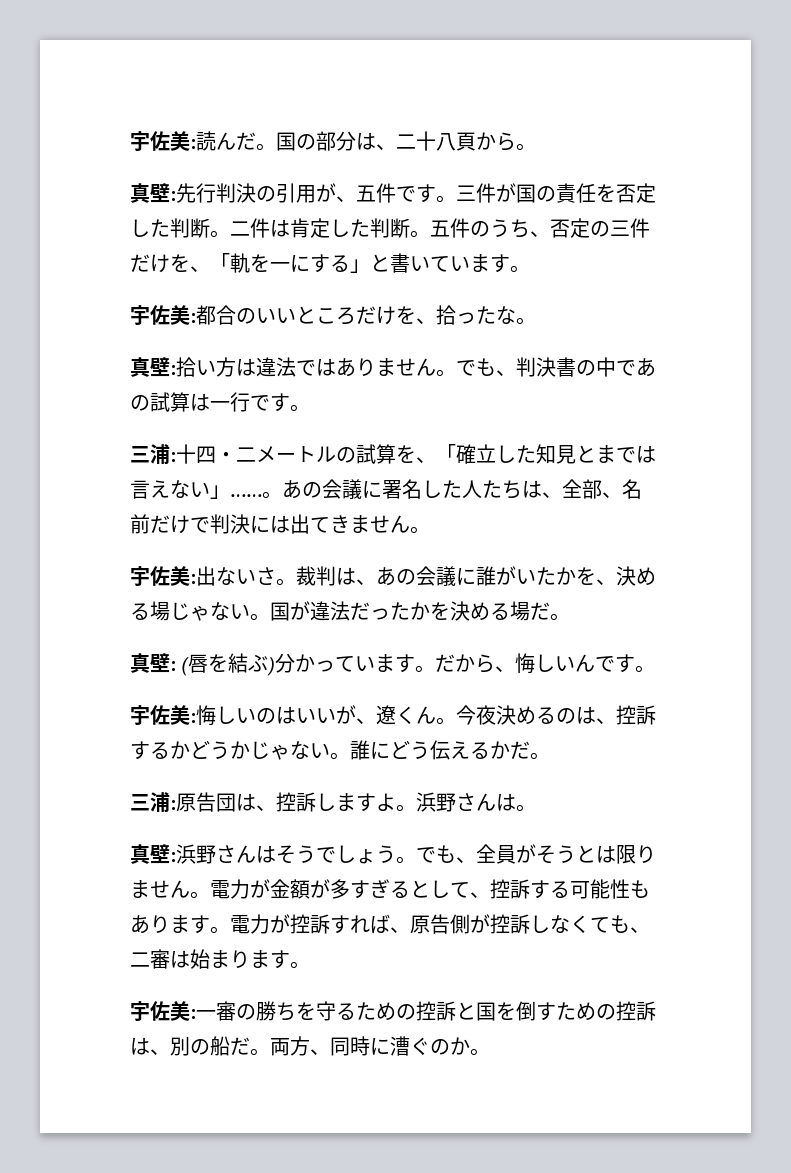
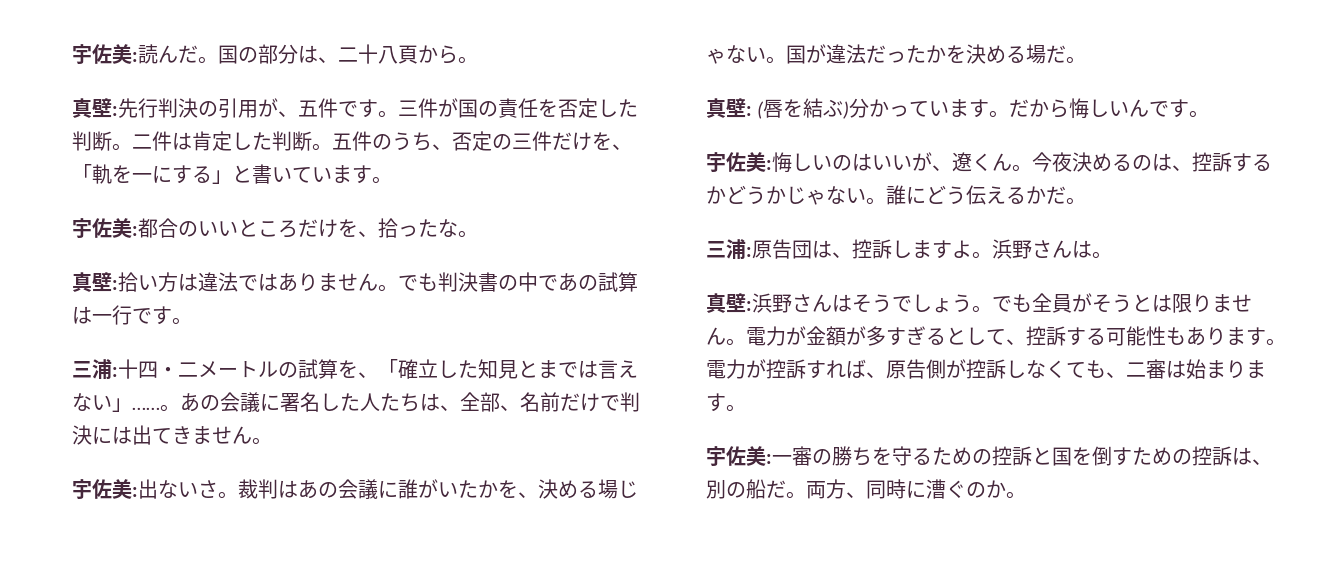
- でも、判決書の中であの試算は一行です。
+ でも判決書の中であの試算は一行です。
- 裁判は、あの会議に誰がいたかを、決める場じゃない。
+ 裁判はあの会議に誰がいたかを、決める場じゃない。
- だから、悔しいんです。
+ だから悔しいんです。
- でも、全員がそうとは限りません。
+ でも全員がそうとは限りません。

